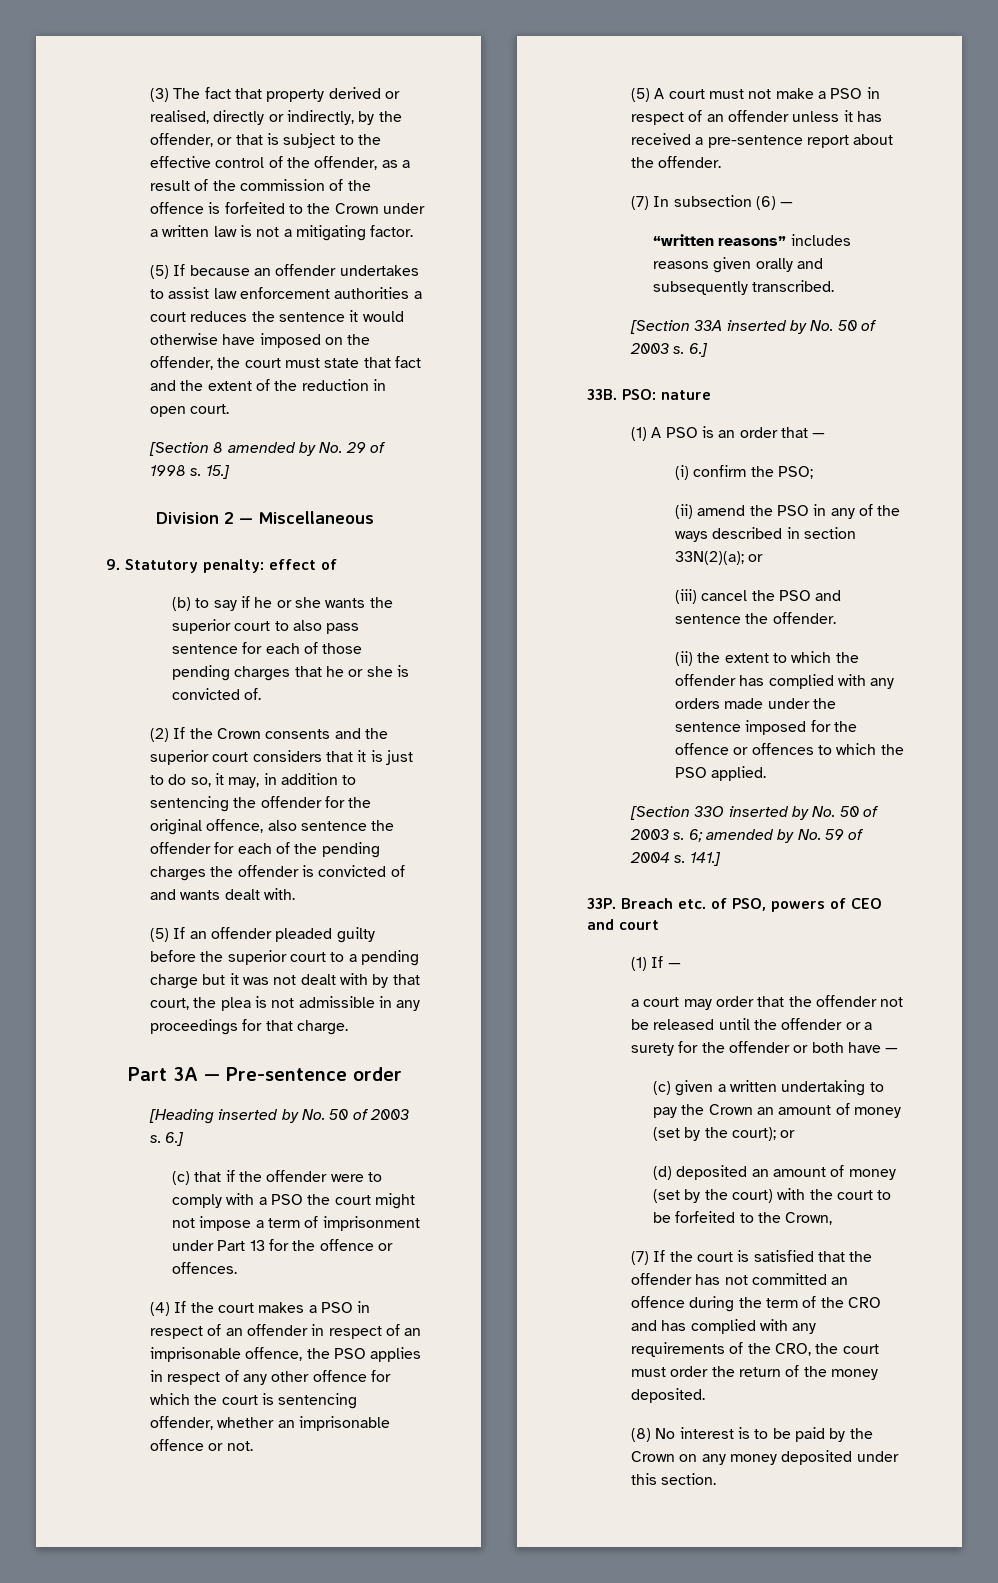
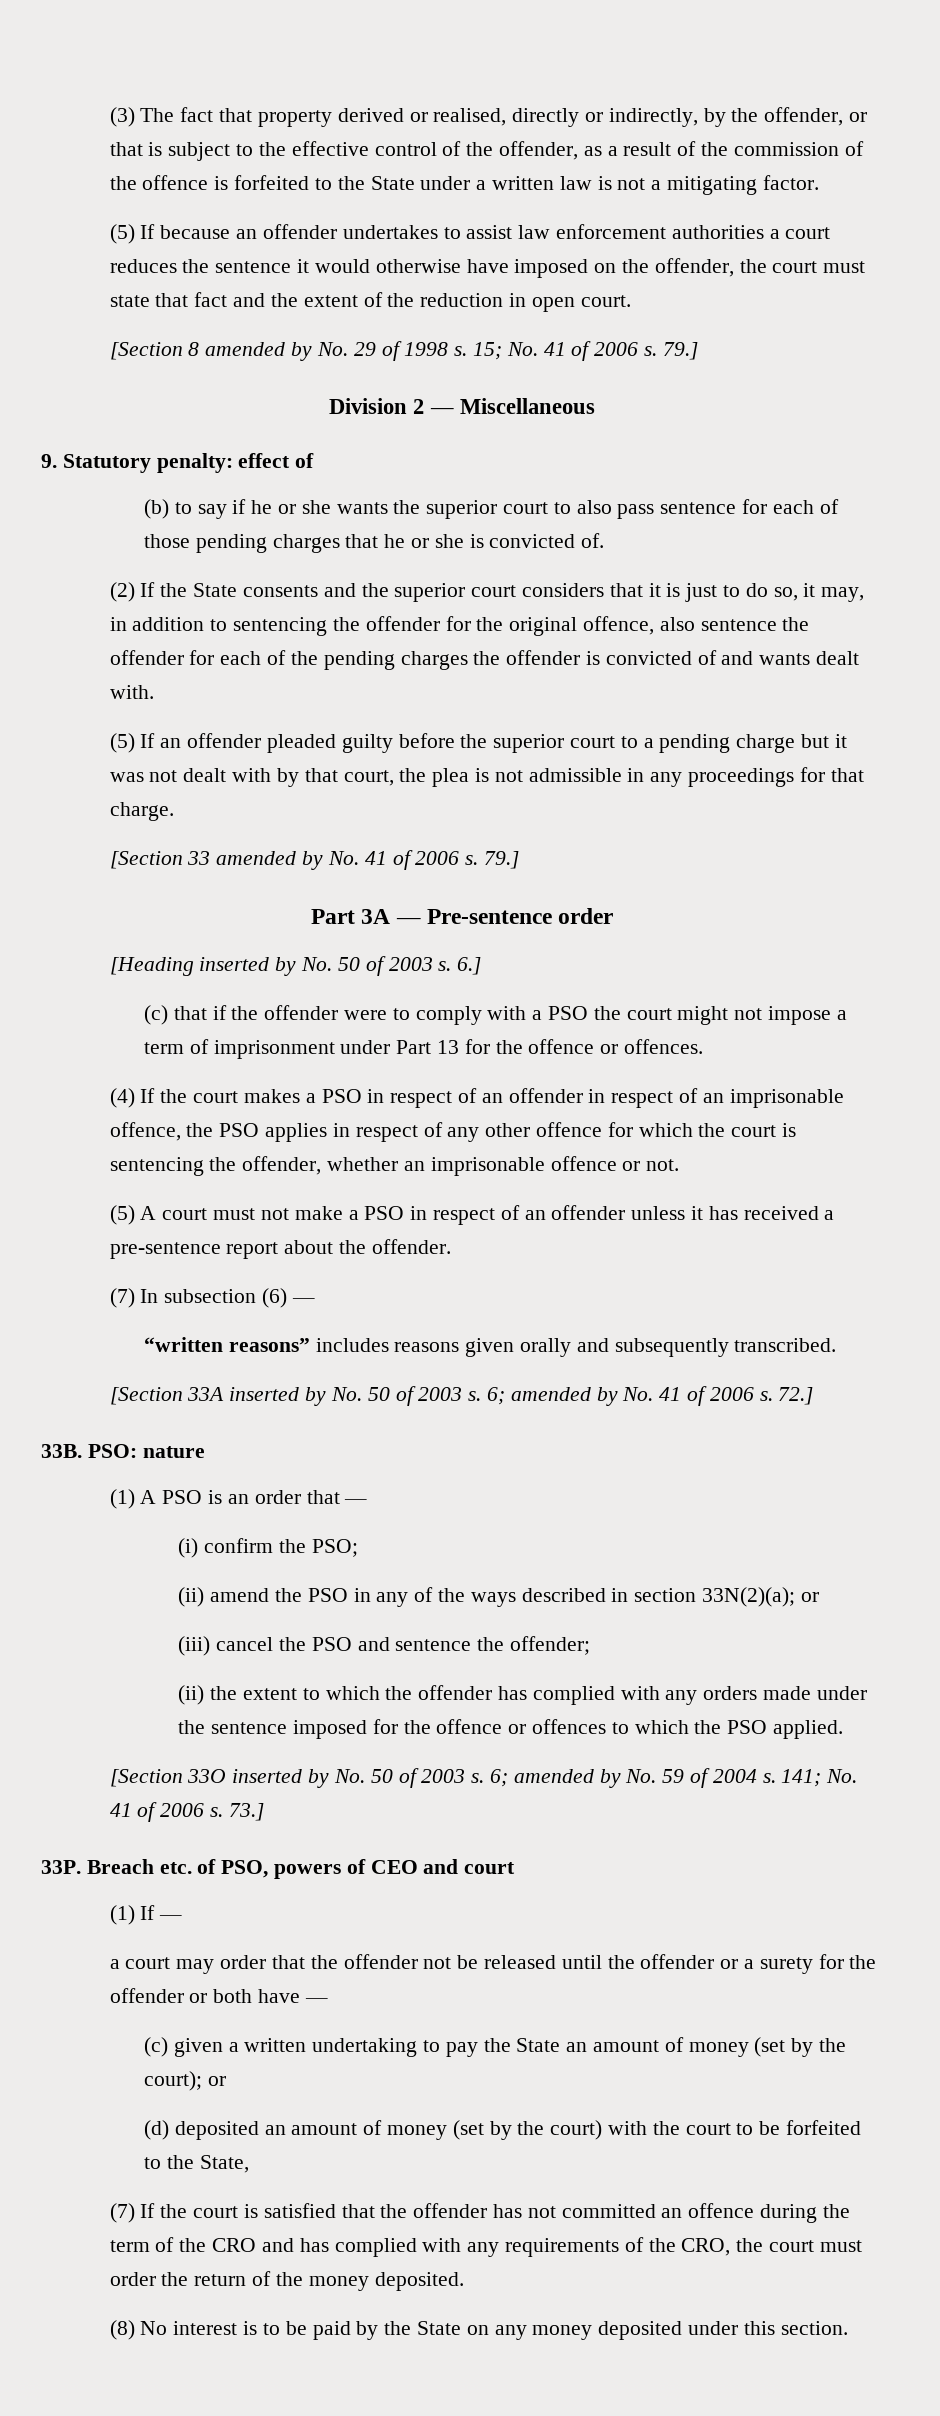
- (3) The fact that property derived or realised, directly or indirectly, by the offender, or that is subject to the effective control of the offender, as a result of the commission of the offence is forfeited to the Crown under a written law is not a mitigating factor.
+ (3) The fact that property derived or realised, directly or indirectly, by the offender, or that is subject to the effective control of the offender, as a result of the commission of the offence is forfeited to the State under a written law is not a mitigating factor.
- 15.]
+ 15; No. 41 of 2006 s. 79.]
- (2) If the Crown consents and the superior court considers that it is just to do so, it may, in addition to sentencing the offender for the original offence, also sentence the offender for each of the pending charges the offender is convicted of and wants dealt with.
+ (2) If the State consents and the superior court considers that it is just to do so, it may, in addition to sentencing the offender for the original offence, also sentence the offender for each of the pending charges the offender is convicted of and wants dealt with.
+ [Section 33 amended by No. 41 of 2006 s. 79.]
- (4) If the court makes a PSO in respect of an offender in respect of an imprisonable offence, the PSO applies in respect of any other offence for which the court is sentencing offender, whether an imprisonable offence or not.
+ (4) If the court makes a PSO in respect of an offender in respect of an imprisonable offence, the PSO applies in respect of any other offence for which the court is sentencing the offender, whether an imprisonable offence or not.
- [Section 33A inserted by No. 50 of 2003 s. 6.]
+ [Section 33A inserted by No. 50 of 2003 s. 6; amended by No. 41 of 2006 s. 72.]
- (iii) cancel the PSO and sentence the offender.
+ (iii) cancel the PSO and sentence the offender;
- 141.]
+ 141; No. 41 of 2006 s. 73.]
- (c) given a written undertaking to pay the Crown an amount of money (set by the court); or
+ (c) given a written undertaking to pay the State an amount of money (set by the court); or
- (d) deposited an amount of money (set by the court) with the court to be forfeited to the Crown,
+ (d) deposited an amount of money (set by the court) with the court to be forfeited to the State,
- (8) No interest is to be paid by the Crown on any money deposited under this section.
+ (8) No interest is to be paid by the State on any money deposited under this section.

